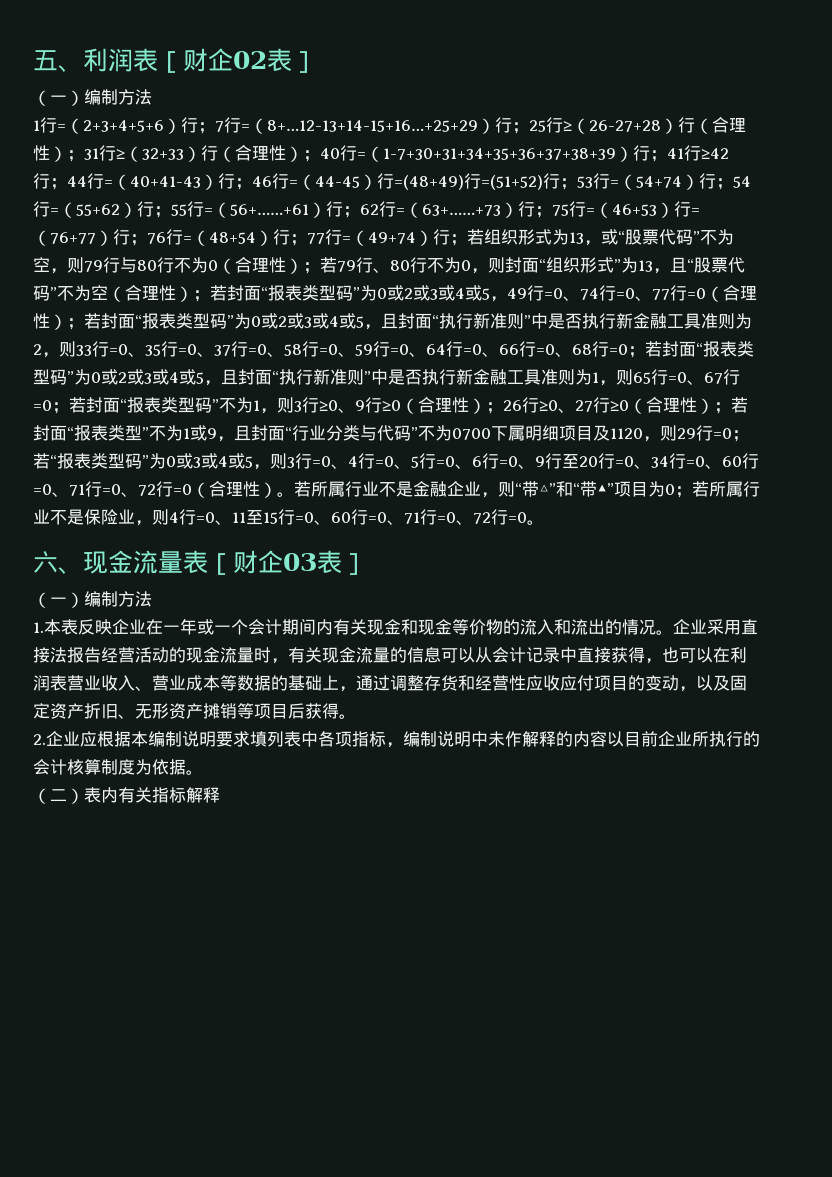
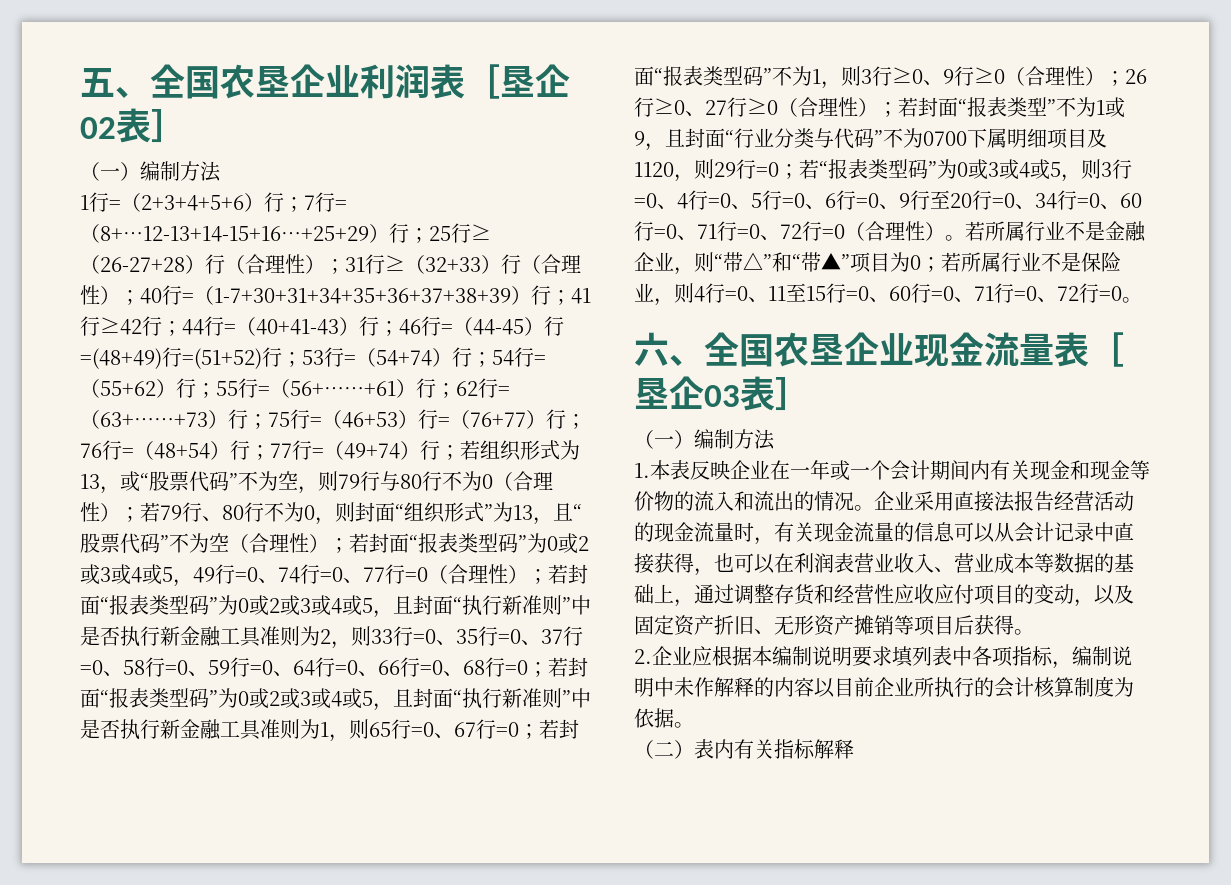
- 五、利润表［财企02表］
+ 五、全国农垦企业利润表［垦企02表］
- 六、现金流量表［财企03表］
+ 六、全国农垦企业现金流量表［垦企03表］

